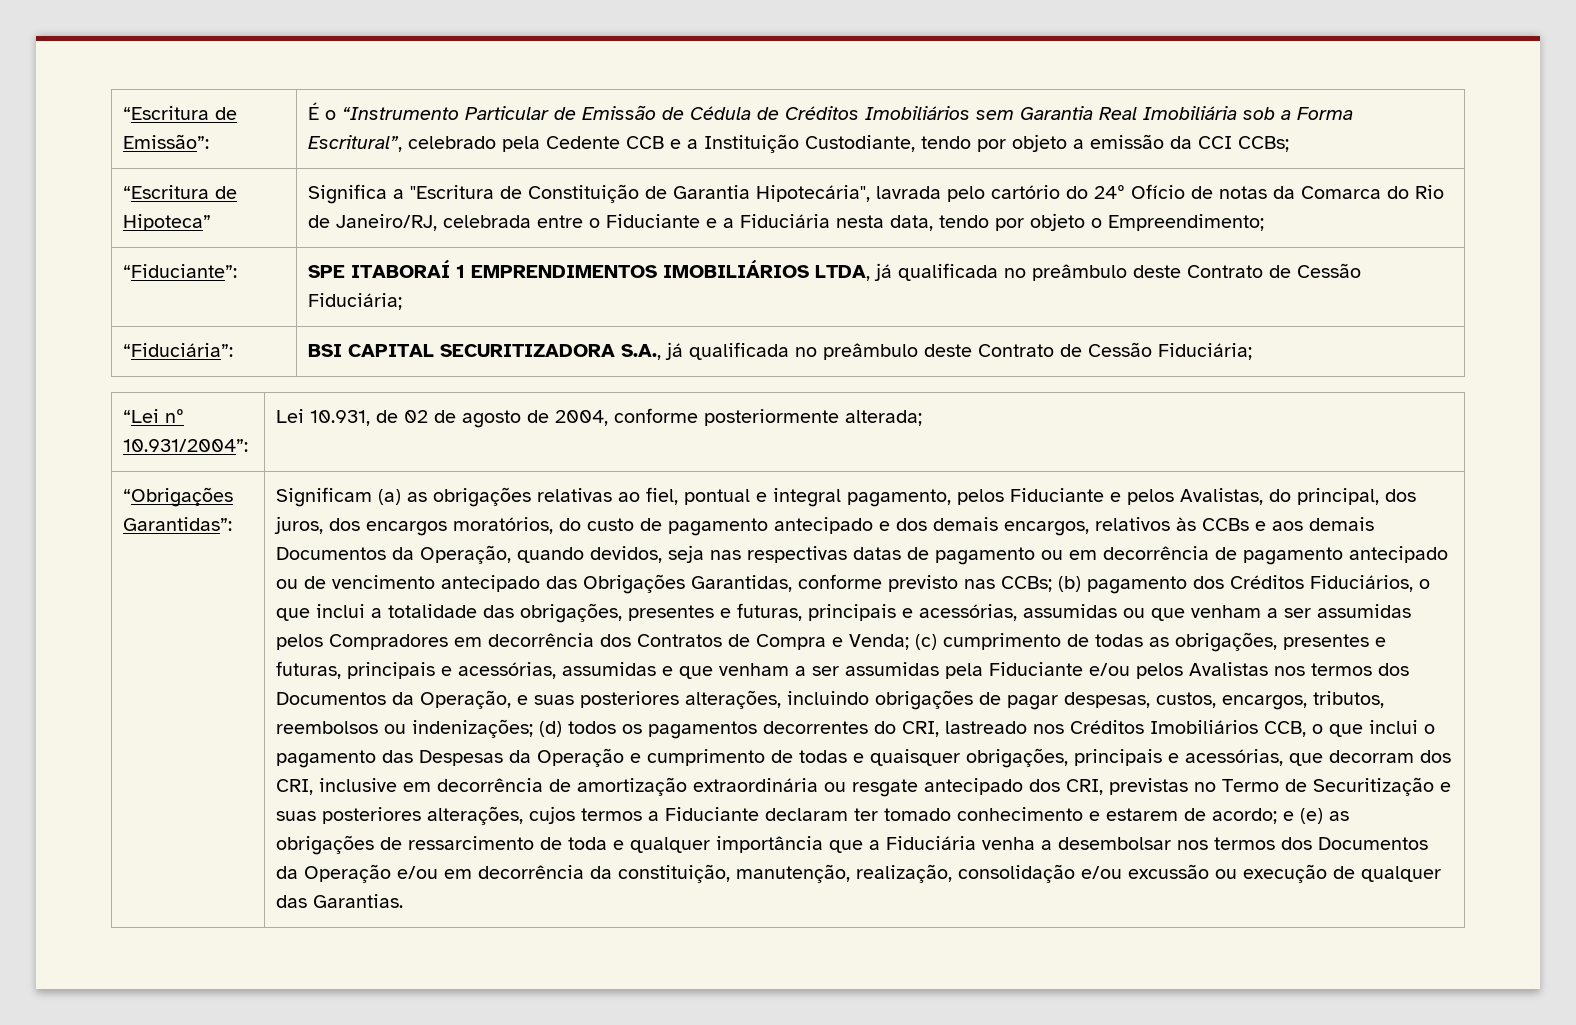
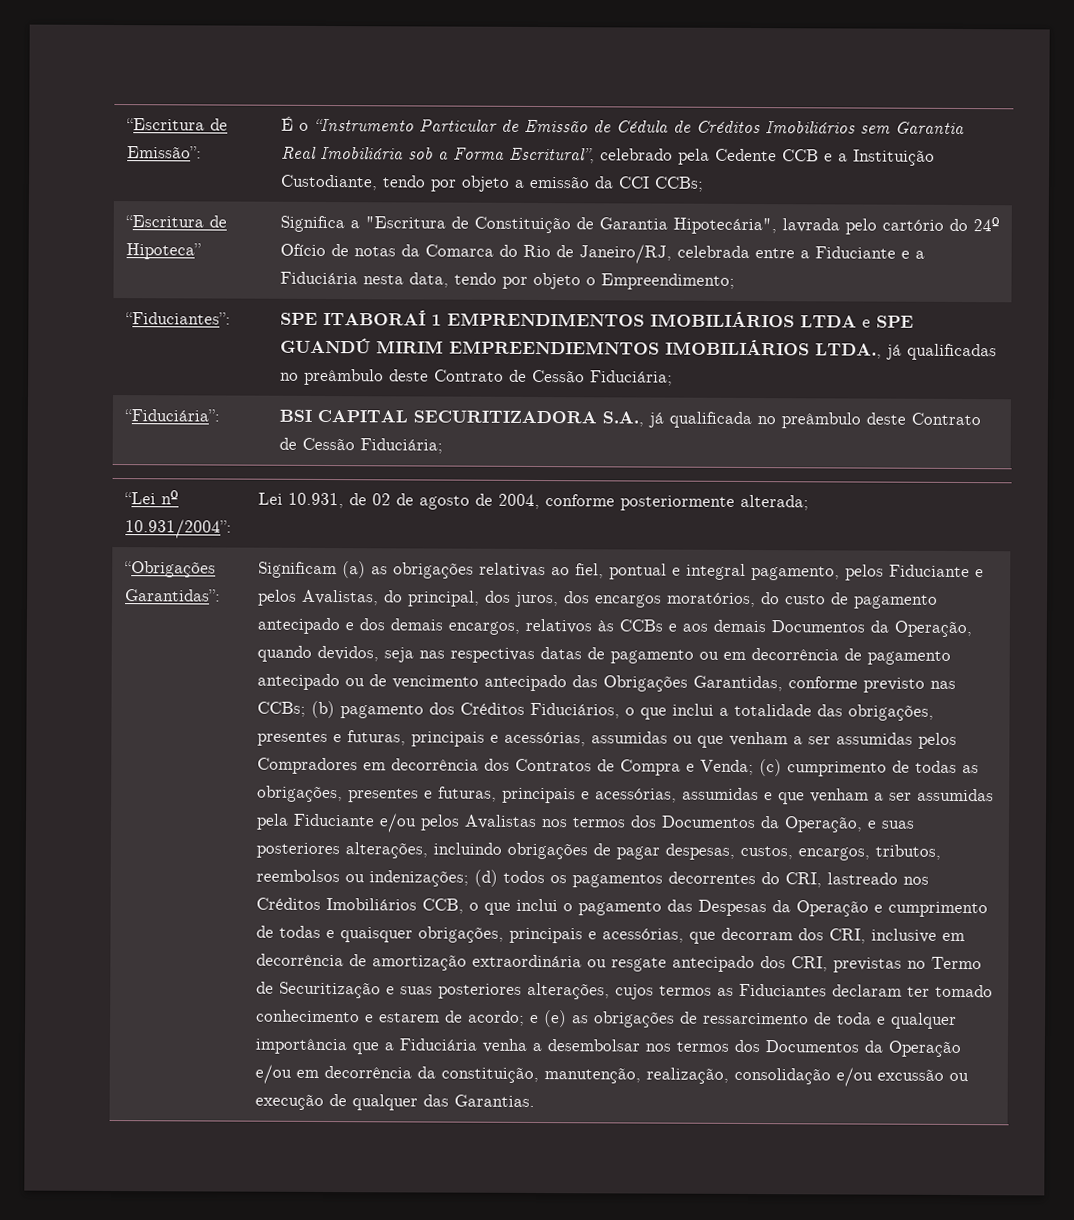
- “Escritura de Hipoteca” | Significa a "Escritura de Constituição de Garantia Hipotecária", lavrada pelo cartório do 24º Ofício de notas da Comarca do Rio de Janeiro/RJ, celebrada entre o Fiduciante e a Fiduciária nesta data, tendo por objeto o Empreendimento;
+ “Escritura de Hipoteca” | Significa a "Escritura de Constituição de Garantia Hipotecária", lavrada pelo cartório do 24º Ofício de notas da Comarca do Rio de Janeiro/RJ, celebrada entre a Fiduciante e a Fiduciária nesta data, tendo por objeto o Empreendimento;
- “Fiduciante”: | SPE ITABORAÍ 1 EMPRENDIMENTOS IMOBILIÁRIOS LTDA, já qualificada no preâmbulo deste Contrato de Cessão Fiduciária;
+ “Fiduciantes”: | SPE ITABORAÍ 1 EMPRENDIMENTOS IMOBILIÁRIOS LTDA e SPE GUANDÚ MIRIM EMPREENDIEMNTOS IMOBILIÁRIOS LTDA., já qualificadas no preâmbulo deste Contrato de Cessão Fiduciária;
- (d) todos os pagamentos decorrentes do CRI, lastreado nos Créditos Imobiliários CCB, o que inclui o pagamento das Despesas da Operação e cumprimento de todas e quaisquer obrigações, principais e acessórias, que decorram dos CRI, inclusive em decorrência de amortização extraordinária ou resgate antecipado dos CRI, previstas no Termo de Securitização e suas posteriores alterações, cujos termos a Fiduciante declaram ter tomado conhecimento e estarem de acordo;
+ (d) todos os pagamentos decorrentes do CRI, lastreado nos Créditos Imobiliários CCB, o que inclui o pagamento das Despesas da Operação e cumprimento de todas e quaisquer obrigações, principais e acessórias, que decorram dos CRI, inclusive em decorrência de amortização extraordinária ou resgate antecipado dos CRI, previstas no Termo de Securitização e suas posteriores alterações, cujos termos as Fiduciantes declaram ter tomado conhecimento e estarem de acordo;

